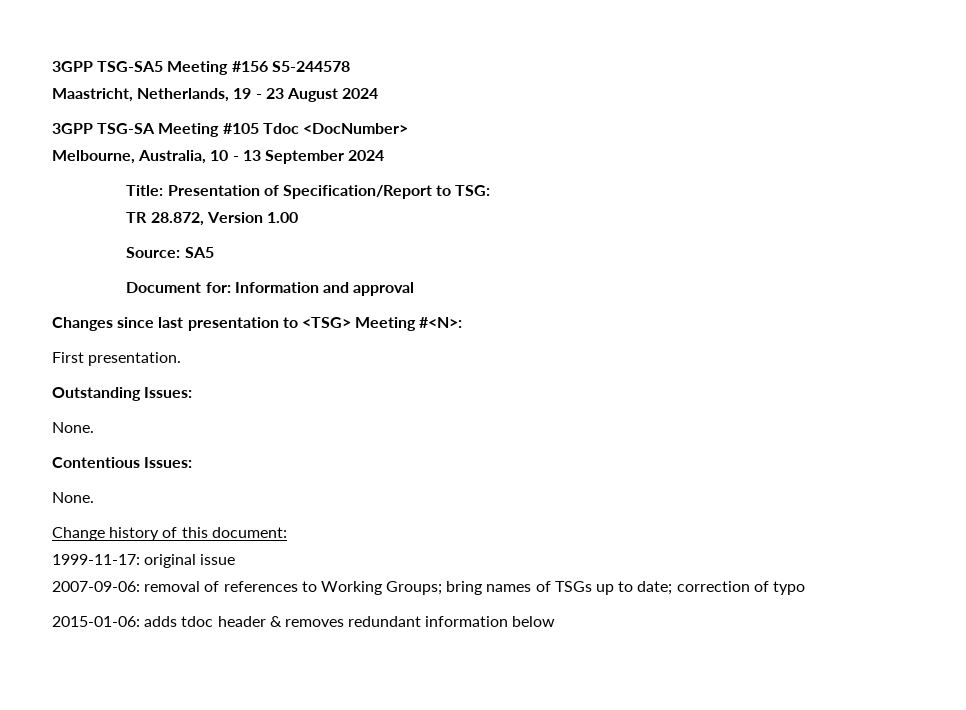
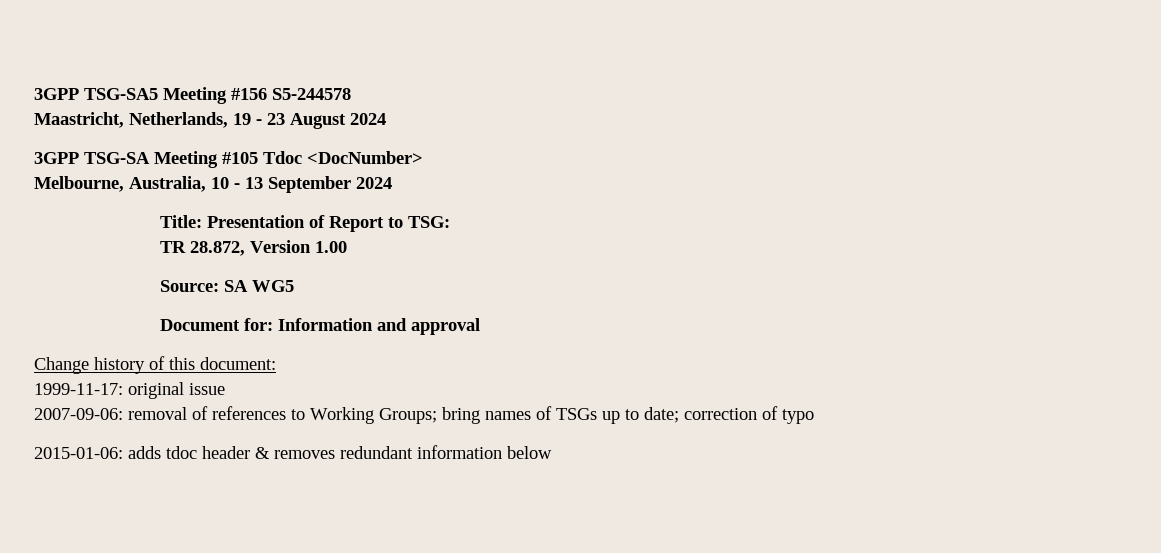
- Title: Presentation of Specification/Report to TSG:
+ Title: Presentation of Report to TSG:
- Source: SA5
+ Source: SA WG5
- Changes since last presentation to <TSG> Meeting #<N>:
- First presentation.
- Outstanding Issues:
- None.
- Contentious Issues:
- None.

